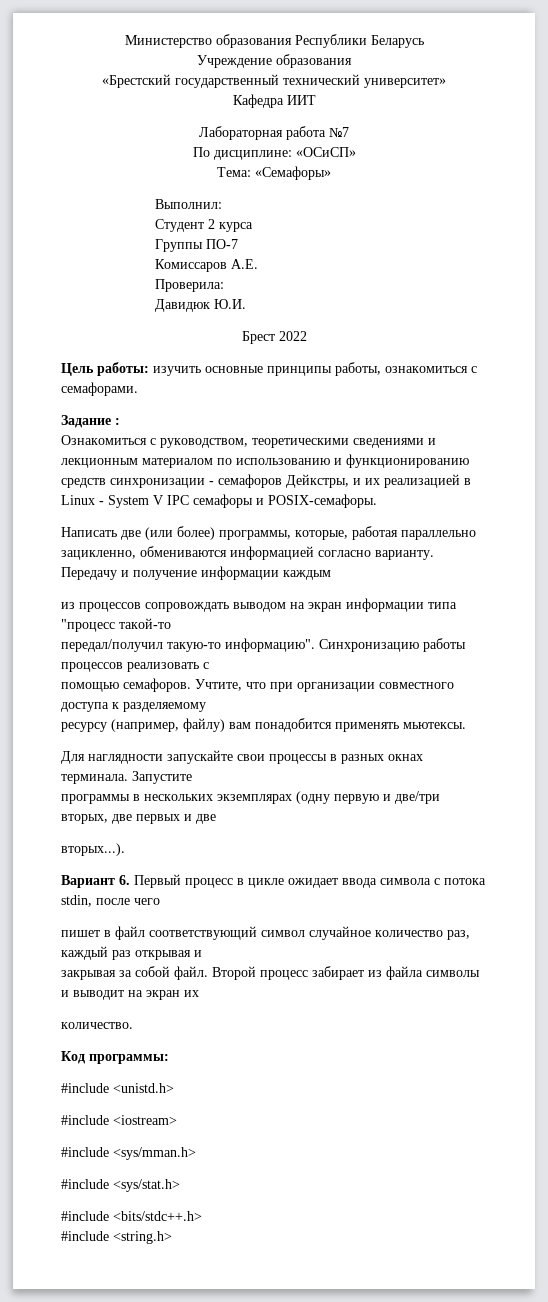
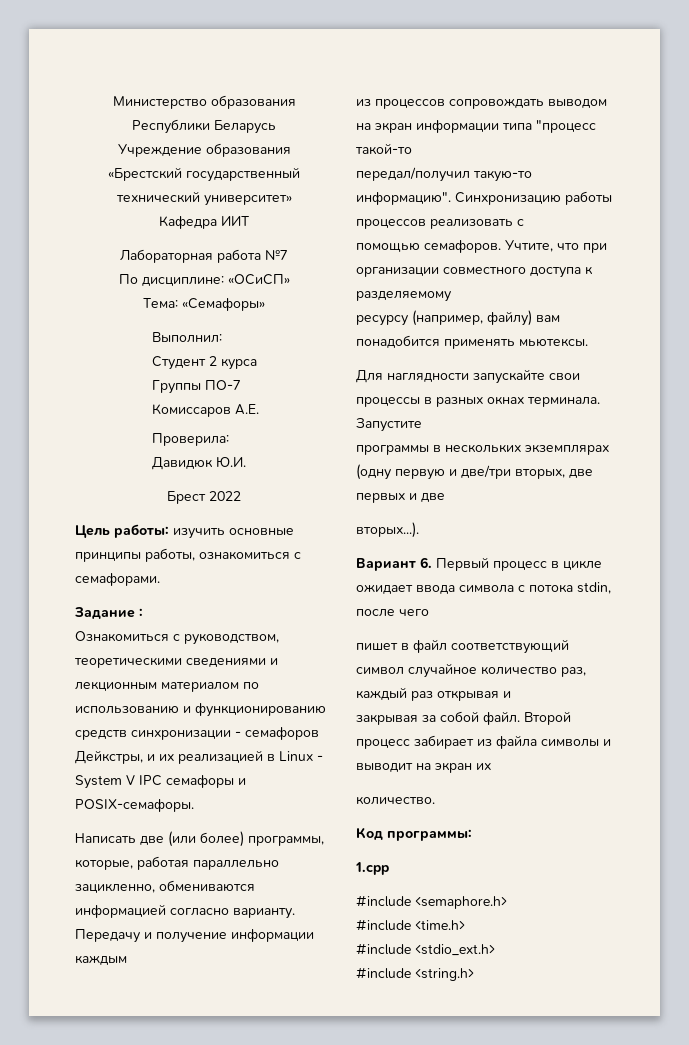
- #include <unistd.h>
- #include <iostream>
- #include <sys/mman.h>
- #include <sys/stat.h>
- #include <bits/stdc++.h>
+ 1.cpp
+ #include <semaphore.h>
+ #include <time.h>
+ #include <stdio_ext.h>

